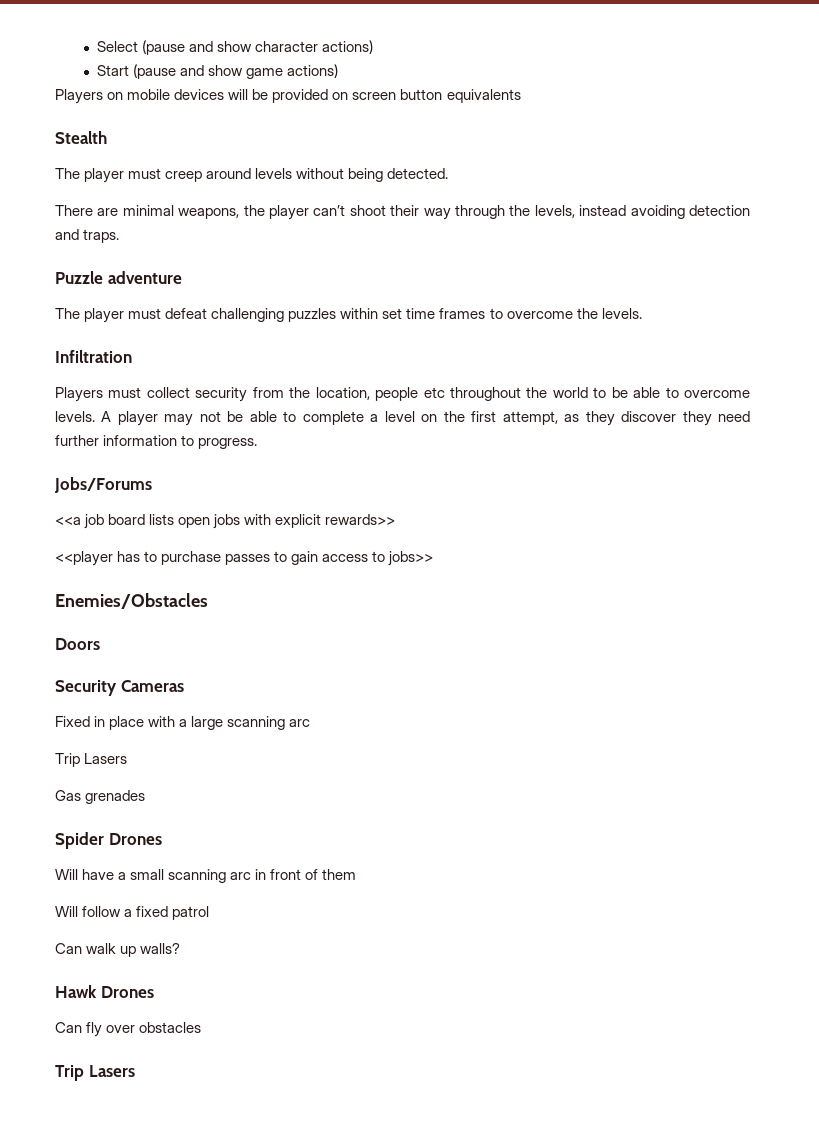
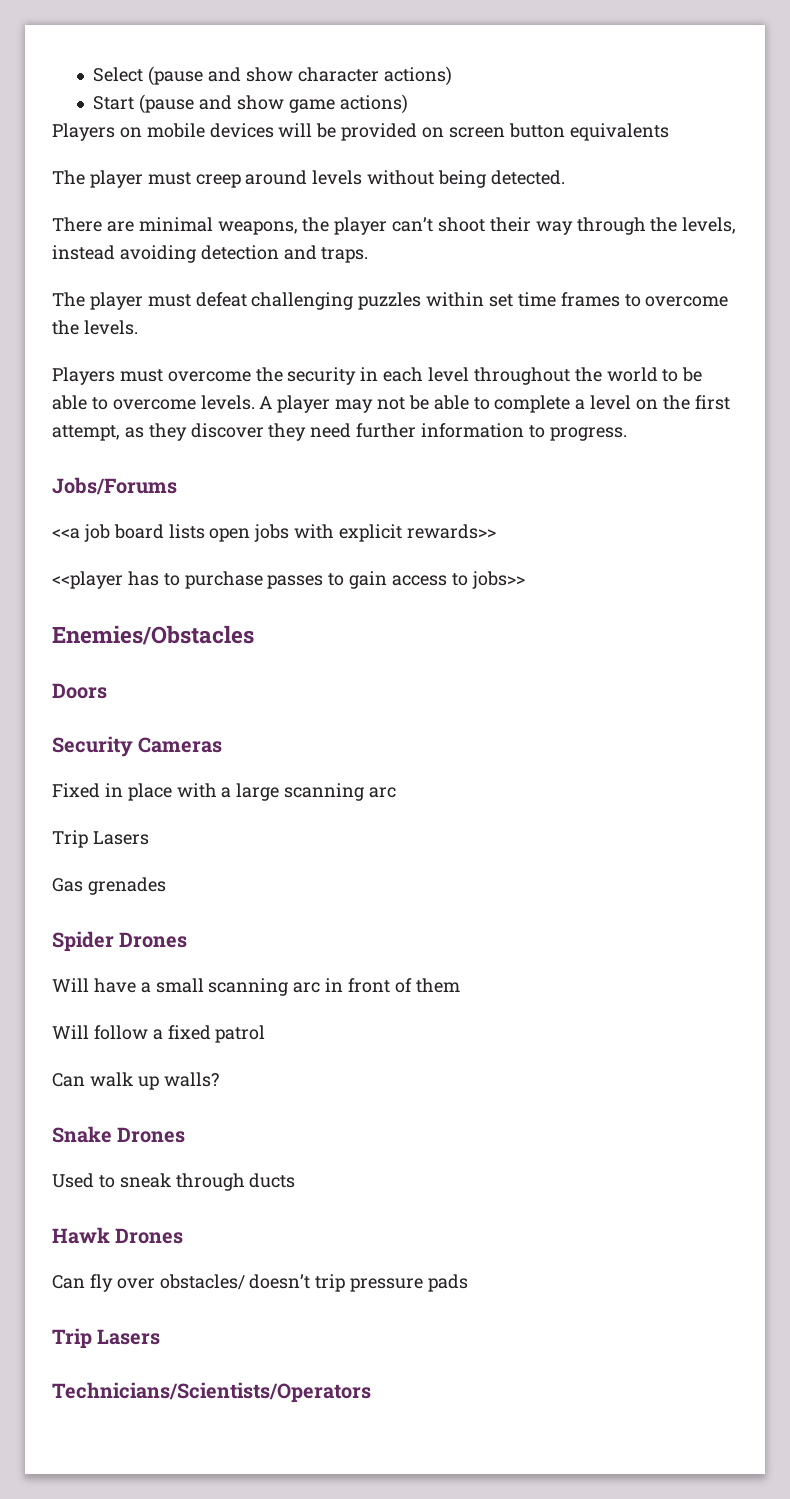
- Stealth
- Puzzle adventure
- Infiltration
- Players must collect security from the location, people etc throughout the world to be able to overcome levels.
+ Players must overcome the security in each level throughout the world to be able to overcome levels.
+ Snake Drones
+ Used to sneak through ducts
- Can fly over obstacles
+ Can fly over obstacles/ doesn’t trip pressure pads
  Trip Lasers
+ Technicians/Scientists/Operators

